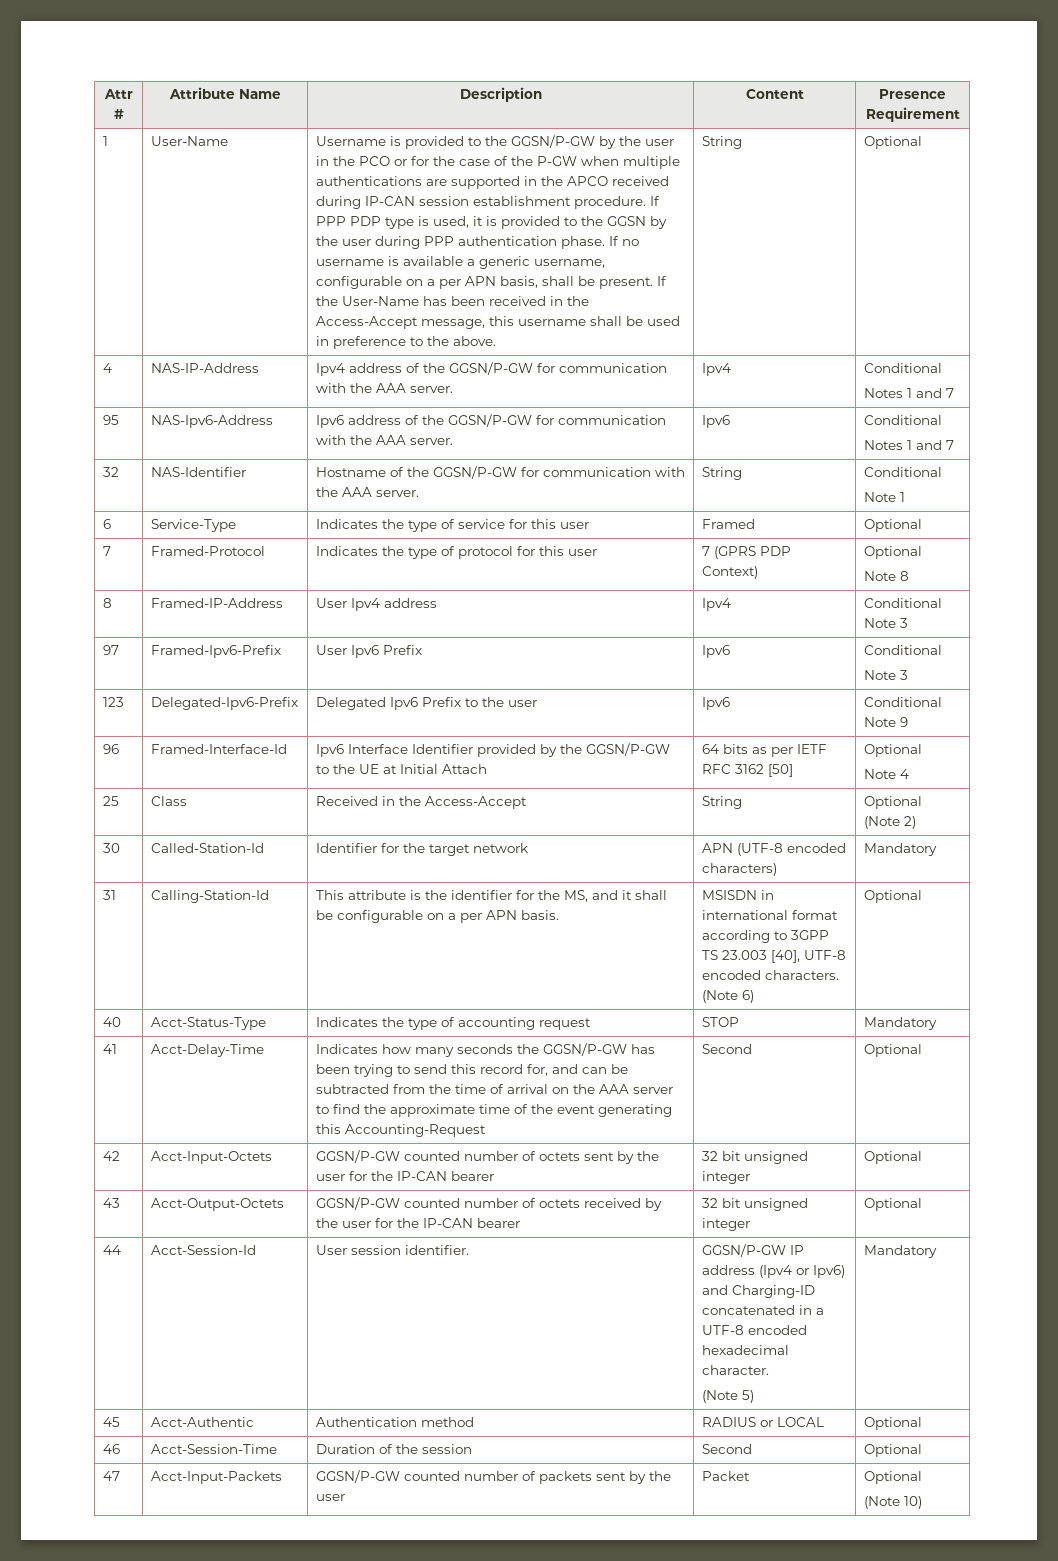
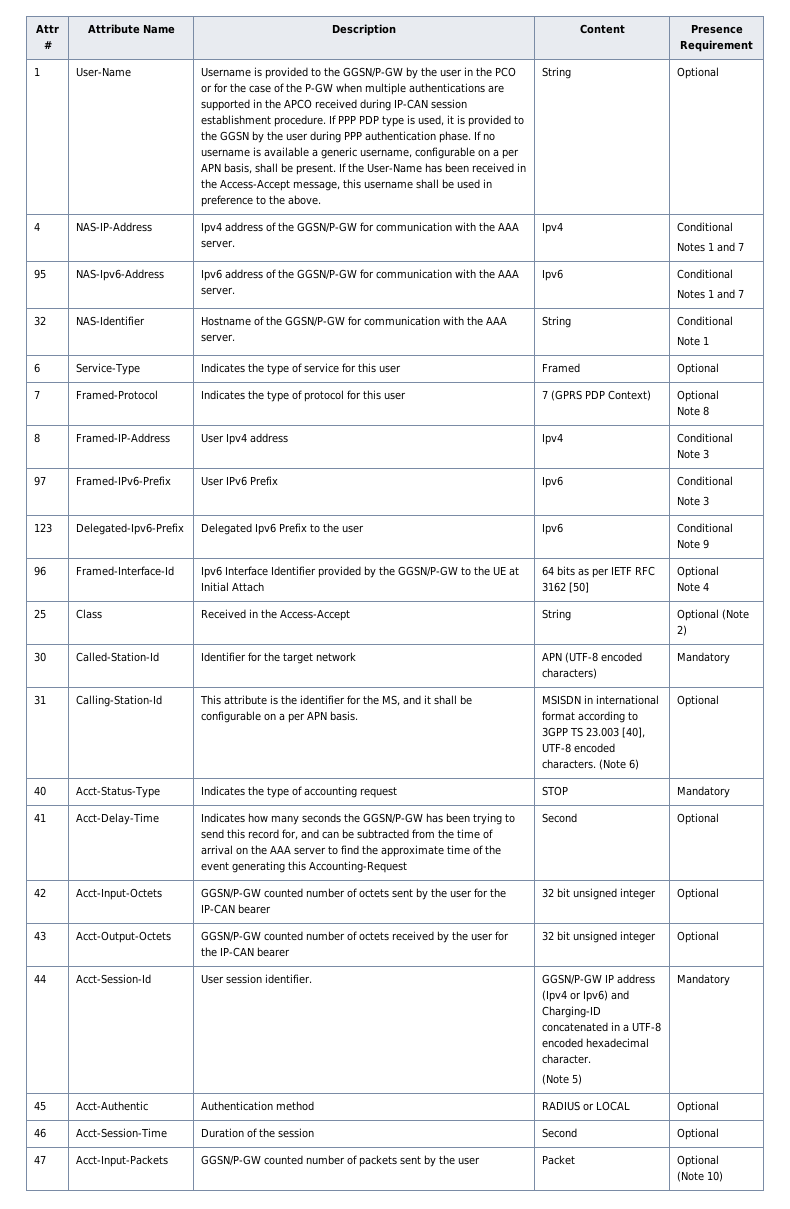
- 97 | Framed-Ipv6-Prefix | User Ipv6 Prefix | Ipv6 | Conditional
+ 97 | Framed-IPv6-Prefix | User IPv6 Prefix | Ipv6 | Conditional

